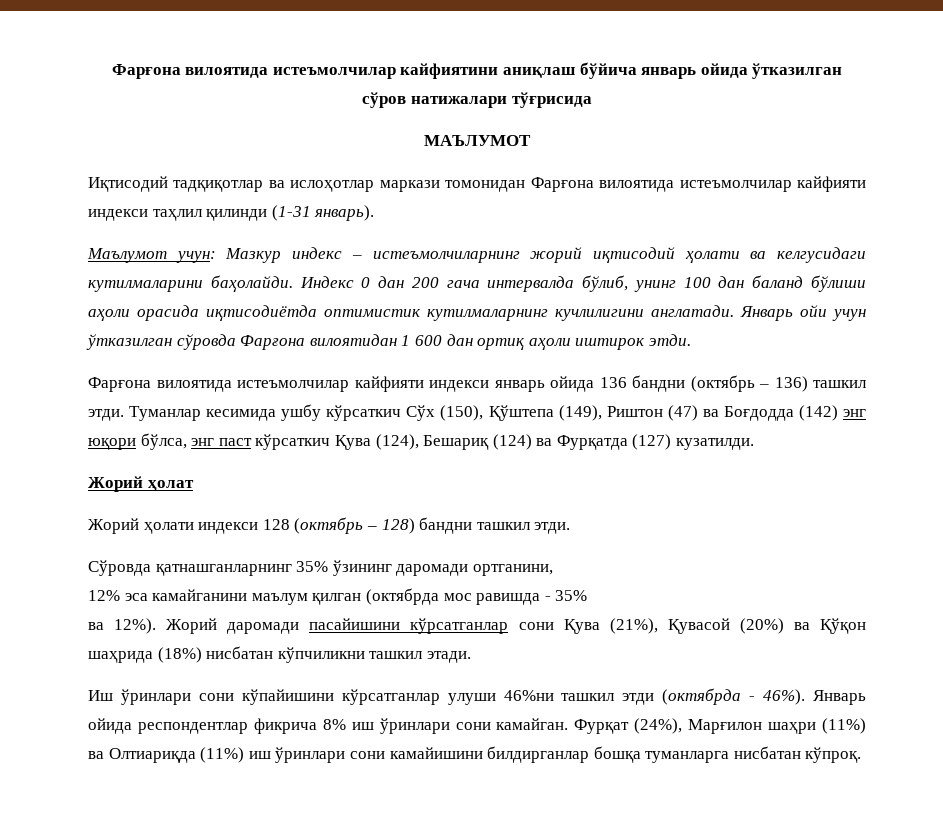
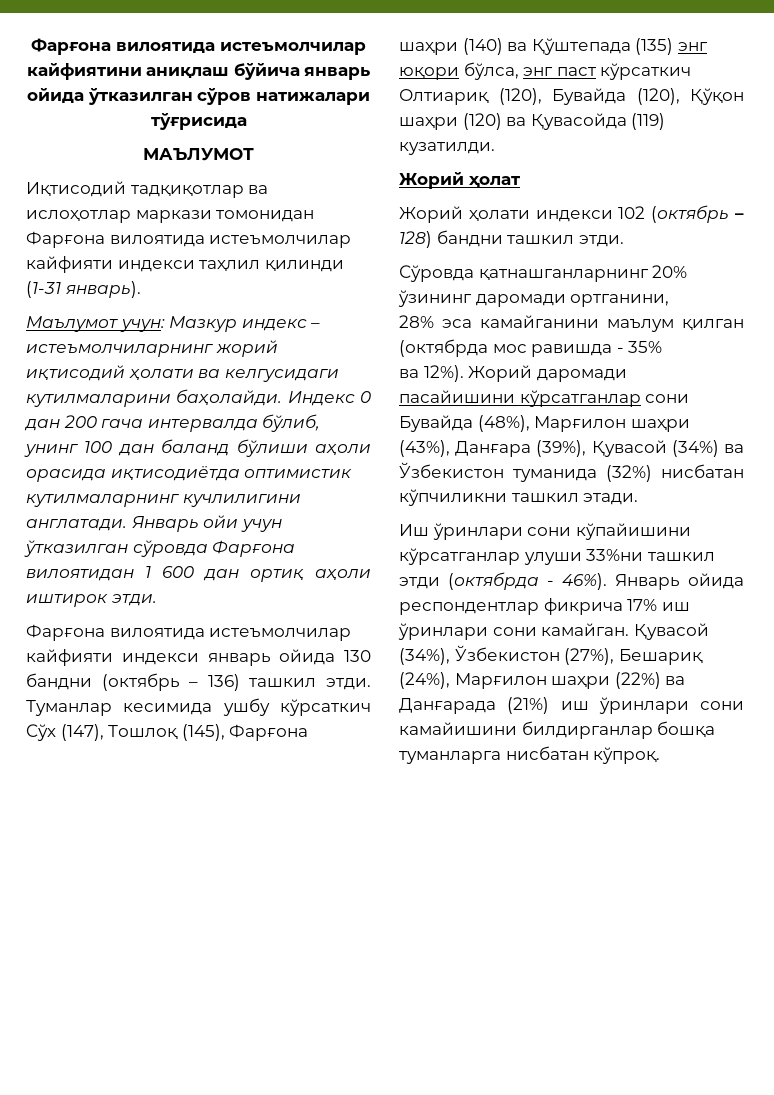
- Фарғона вилоятида истеъмолчилар кайфияти индекси январь ойида 136 бандни (октябрь – 136) ташкил этди.
+ Фарғона вилоятида истеъмолчилар кайфияти индекси январь ойида 130 бандни (октябрь – 136) ташкил этди.
- Туманлар кесимида ушбу кўрсаткич Cўх (150), Қўштепа (149), Риштон (47) ва Боғдодда (142) энг юқори бўлса, энг паст кўрсаткич Қува (124), Бешариқ (124) ва Фурқатда (127) кузатилди.
+ Туманлар кесимида ушбу кўрсаткич Cўх (147), Тошлоқ (145), Фарғона шаҳри (140) ва Қўштепада (135) энг юқори бўлса, энг паст кўрсаткич Олтиариқ (120), Бувайда (120), Қўқон шаҳри (120) ва Қувасойда (119) кузатилди.
- Жорий ҳолати индекси 128 (октябрь – 128) бандни ташкил этди.
+ Жорий ҳолати индекси 102 (октябрь – 128) бандни ташкил этди.
- Сўровда қатнашганларнинг 35% ўзининг даромади ортганини,
+ Сўровда қатнашганларнинг 20% ўзининг даромади ортганини,
- 12% эса камайганини маълум қилган (октябрда мос равишда - 35%
+ 28% эса камайганини маълум қилган (октябрда мос равишда - 35%
- Жорий даромади пасайишини кўрсатганлар сони Қува (21%), Қувасой (20%) ва Қўқон шаҳрида (18%) нисбатан кўпчиликни ташкил этади.
+ Жорий даромади пасайишини кўрсатганлар сони Бувайда (48%), Марғилон шаҳри (43%), Данғара (39%), Қувасой (34%) ва Ўзбекистон туманида (32%) нисбатан кўпчиликни ташкил этади.
- Иш ўринлари сони кўпайишини кўрсатганлар улуши 46%ни ташкил этди (октябрда - 46%).
+ Иш ўринлари сони кўпайишини кўрсатганлар улуши 33%ни ташкил этди (октябрда - 46%).
- Январь ойида респондентлар фикрича 8% иш ўринлари сони камайган.
+ Январь ойида респондентлар фикрича 17% иш ўринлари сони камайган.
- Фурқат (24%), Марғилон шаҳри (11%) ва Олтиариқда (11%) иш ўринлари сони камайишини билдирганлар бошқа туманларга нисбатан кўпроқ.
+ Қувасой (34%), Ўзбекистон (27%), Бешариқ (24%), Марғилон шаҳри (22%) ва Данғарада (21%) иш ўринлари сони камайишини билдирганлар бошқа туманларга нисбатан кўпроқ.

